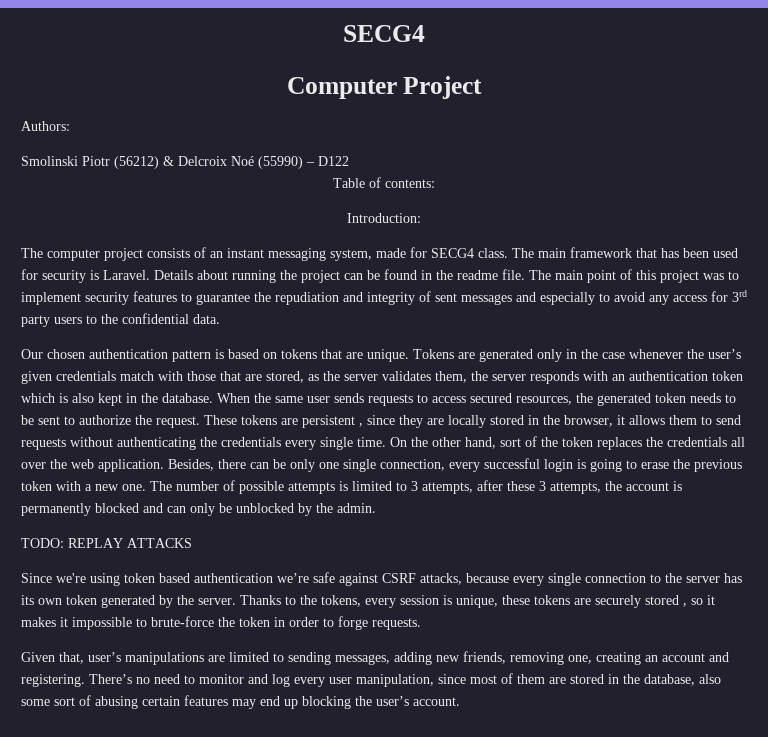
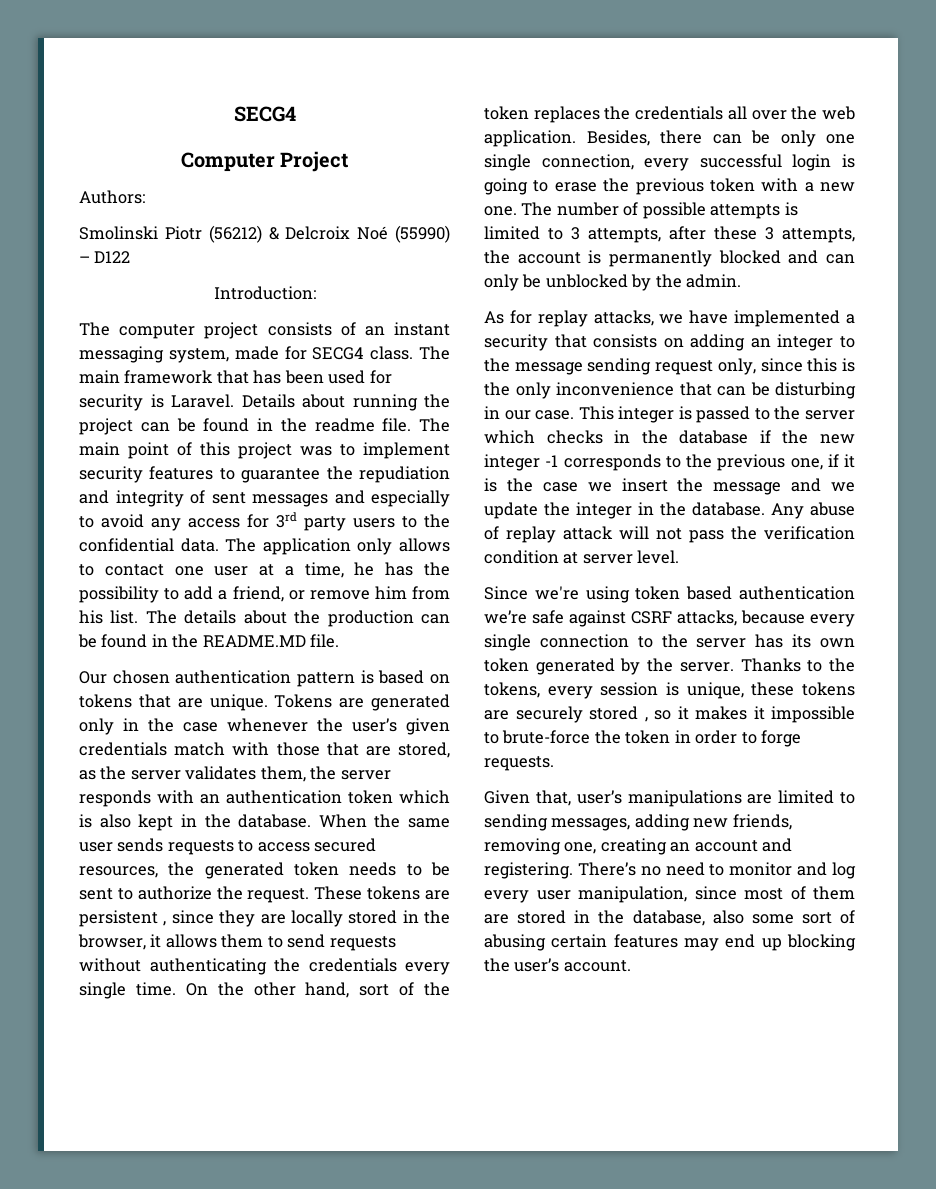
- Table of contents:
+ The application only allows to contact one user at a time, he has the possibility to add a friend, or remove him from his list. The details about the production can be found in the README.MD file.
- TODO: REPLAY ATTACKS
+ As for replay attacks, we have implemented a security that consists on adding an integer to the message sending request only, since this is the only inconvenience that can be disturbing in our case. This integer is passed to the server which checks in the database if the new integer -1 corresponds to the previous one, if it is the case we insert the message and we update the integer in the database. Any abuse of replay attack will not pass the verification condition at server level.

